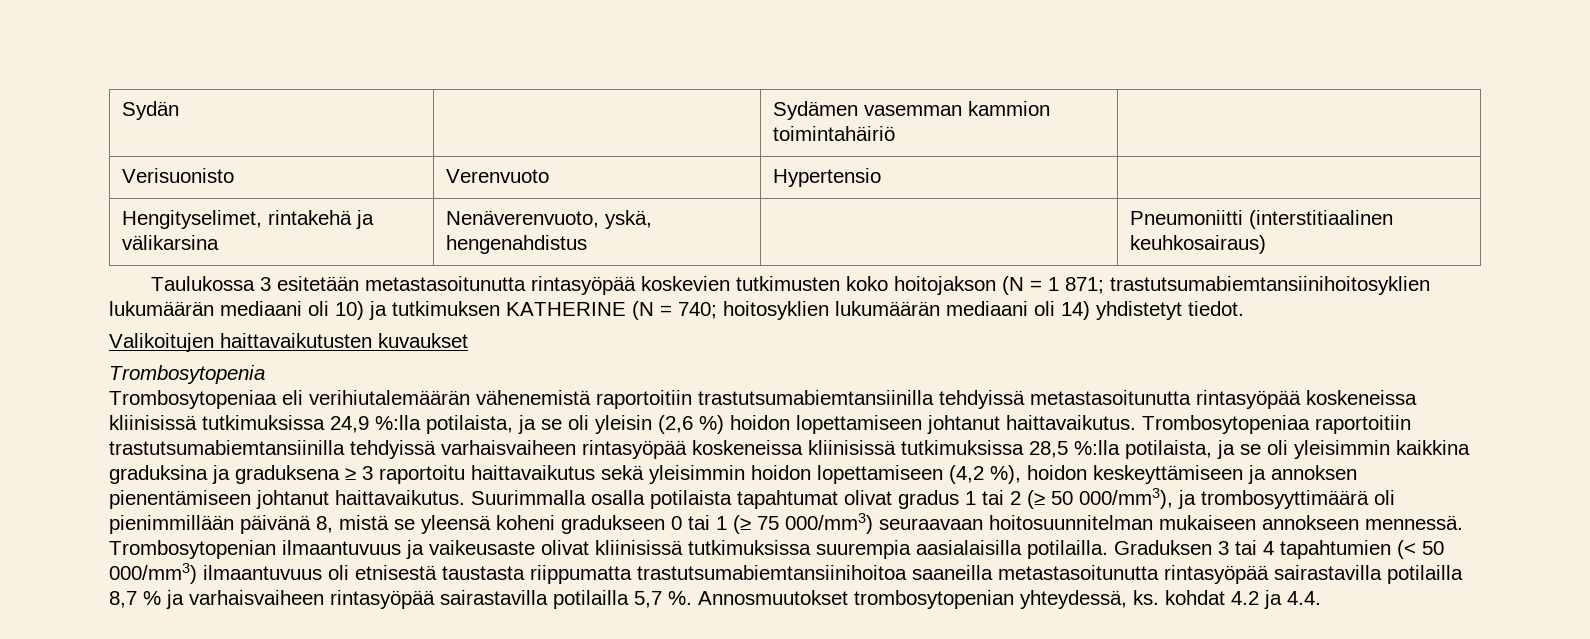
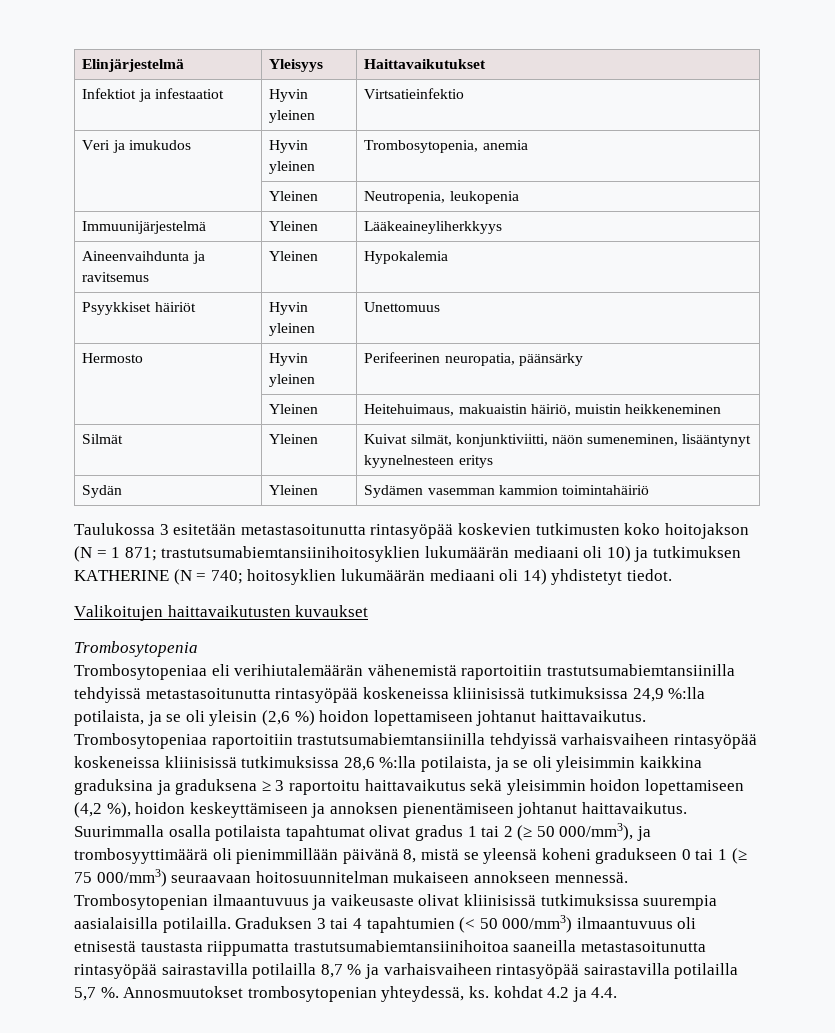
+ Elinjärjestelmä | Yleisyys | Haittavaikutukset
+ Infektiot ja infestaatiot | Hyvin yleinen | Virtsatieinfektio
+ Veri ja imukudos | Hyvin yleinen | Trombosytopenia, anemia
+ | Yleinen | Neutropenia, leukopenia
+ Immuunijärjestelmä | Yleinen | Lääkeaineyliherkkyys
+ Aineenvaihdunta ja ravitsemus | Yleinen | Hypokalemia
+ Psyykkiset häiriöt | Hyvin yleinen | Unettomuus
+ Hermosto | Hyvin yleinen | Perifeerinen neuropatia, päänsärky
+ | Yleinen | Heitehuimaus, makuaistin häiriö, muistin heikkeneminen
+ Silmät | Yleinen | Kuivat silmät, konjunktiviitti, näön sumeneminen, lisääntynyt kyynelnesteen eritys
- Sydän | | Sydämen vasemman kammion toimintahäiriö |
- Verisuonisto | Verenvuoto | Hypertensio |
- Hengityselimet, rintakehä ja välikarsina | Nenäverenvuoto, yskä, hengenahdistus | | Pneumoniitti (interstitiaalinen keuhkosairaus)
+ Sydän | Yleinen | Sydämen vasemman kammion toimintahäiriö
- Trombosytopeniaa raportoitiin trastutsumabiemtansiinilla tehdyissä varhaisvaiheen rintasyöpää koskeneissa kliinisissä tutkimuksissa 28,5 %:lla potilaista, ja se oli yleisimmin kaikkina graduksina ja graduksena ≥ 3 raportoitu haittavaikutus sekä yleisimmin hoidon lopettamiseen (4,2 %), hoidon keskeyttämiseen ja annoksen pienentämiseen johtanut haittavaikutus.
+ Trombosytopeniaa raportoitiin trastutsumabiemtansiinilla tehdyissä varhaisvaiheen rintasyöpää koskeneissa kliinisissä tutkimuksissa 28,6 %:lla potilaista, ja se oli yleisimmin kaikkina graduksina ja graduksena ≥ 3 raportoitu haittavaikutus sekä yleisimmin hoidon lopettamiseen (4,2 %), hoidon keskeyttämiseen ja annoksen pienentämiseen johtanut haittavaikutus.

